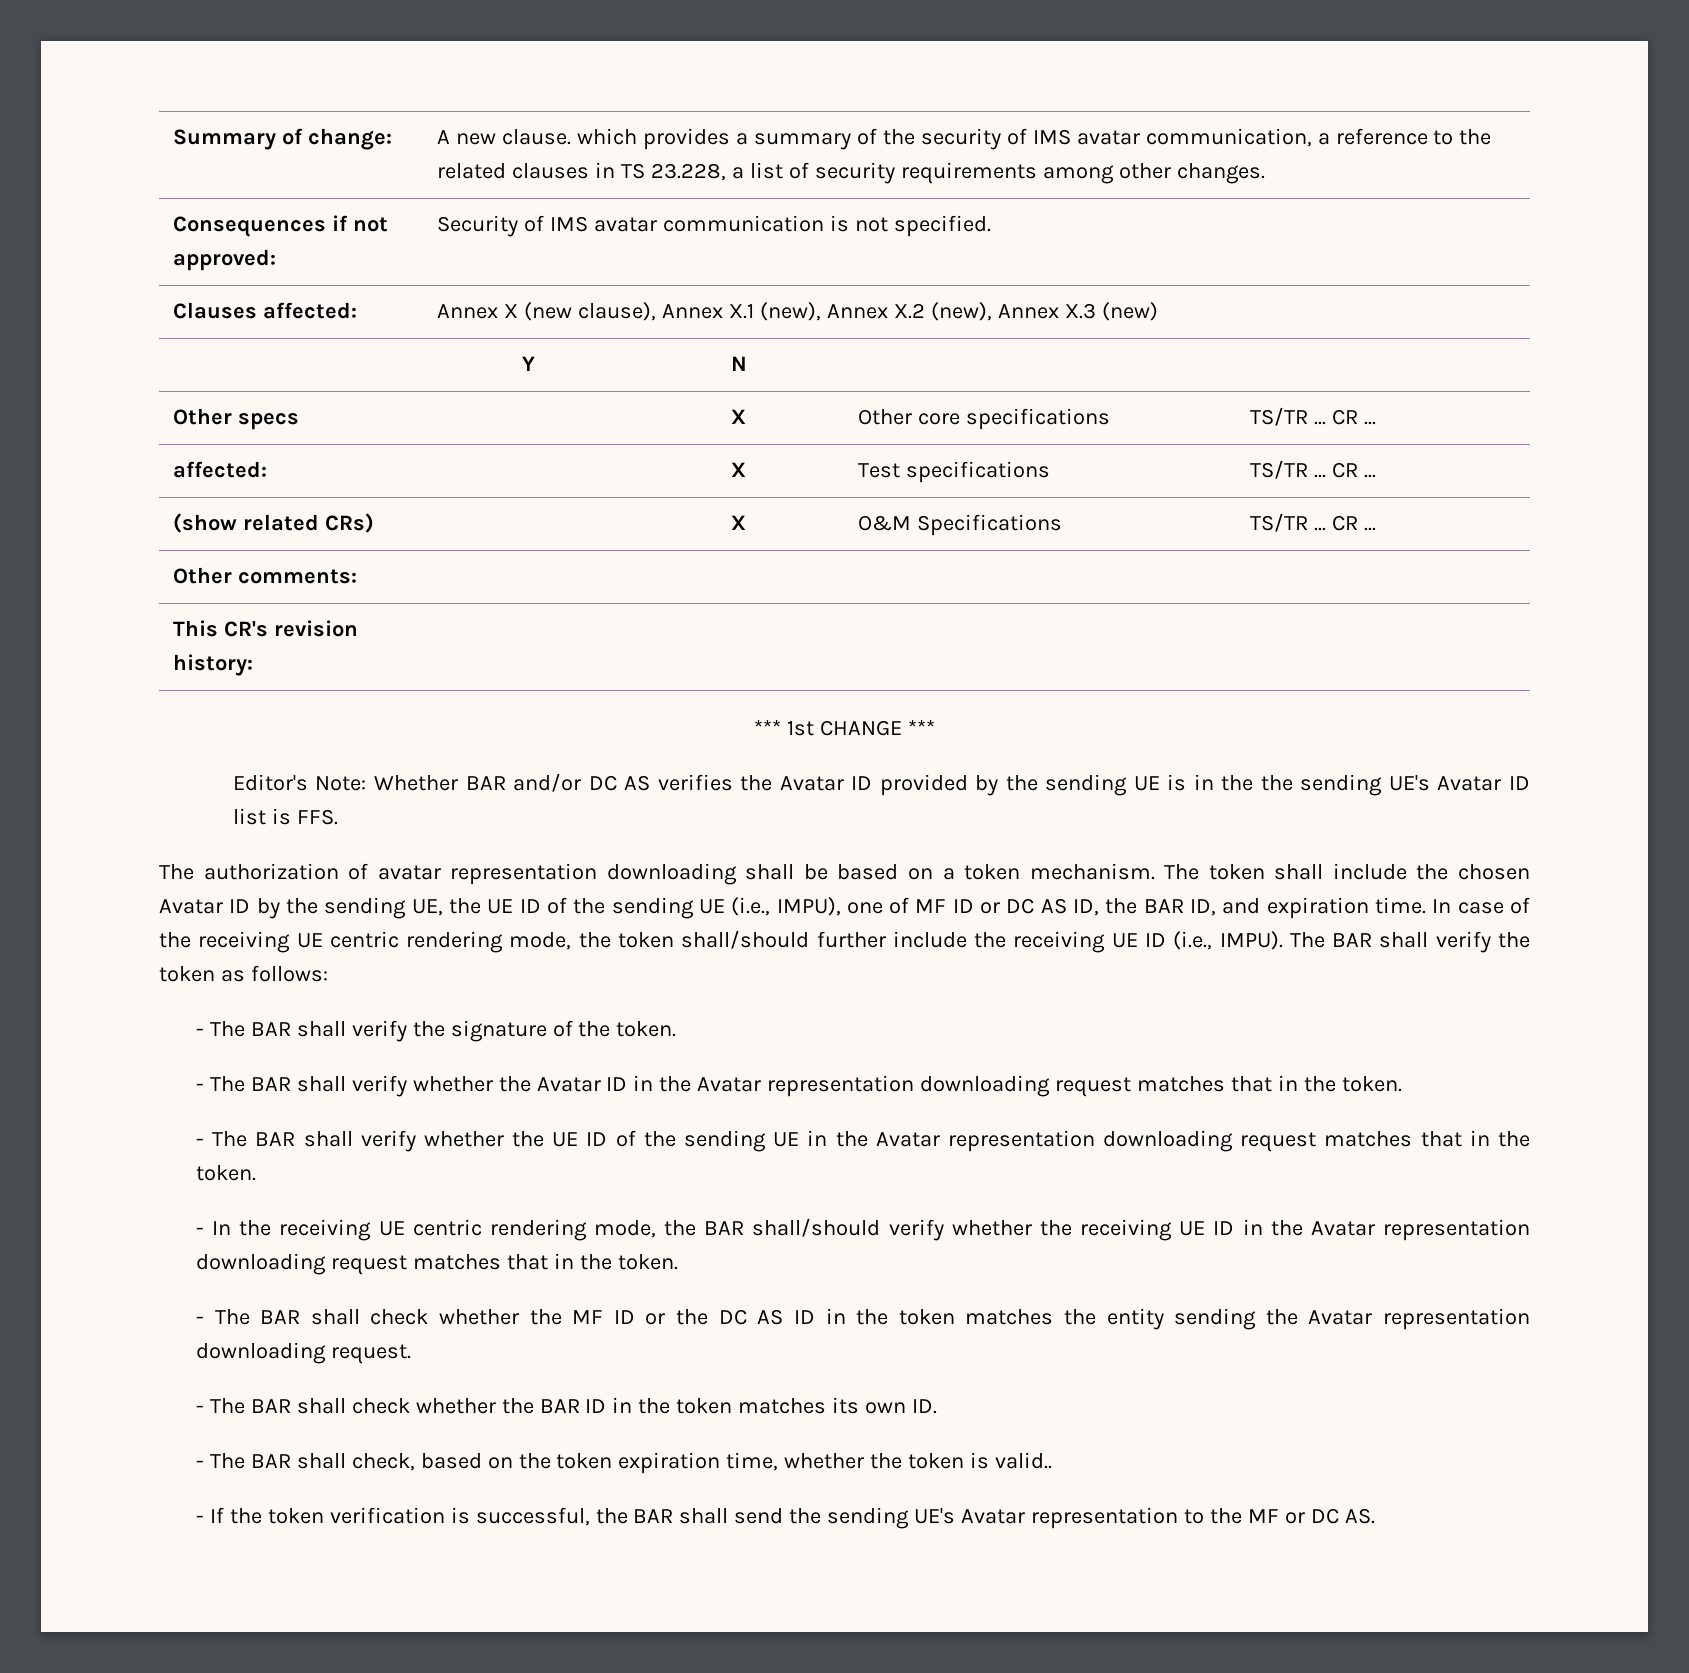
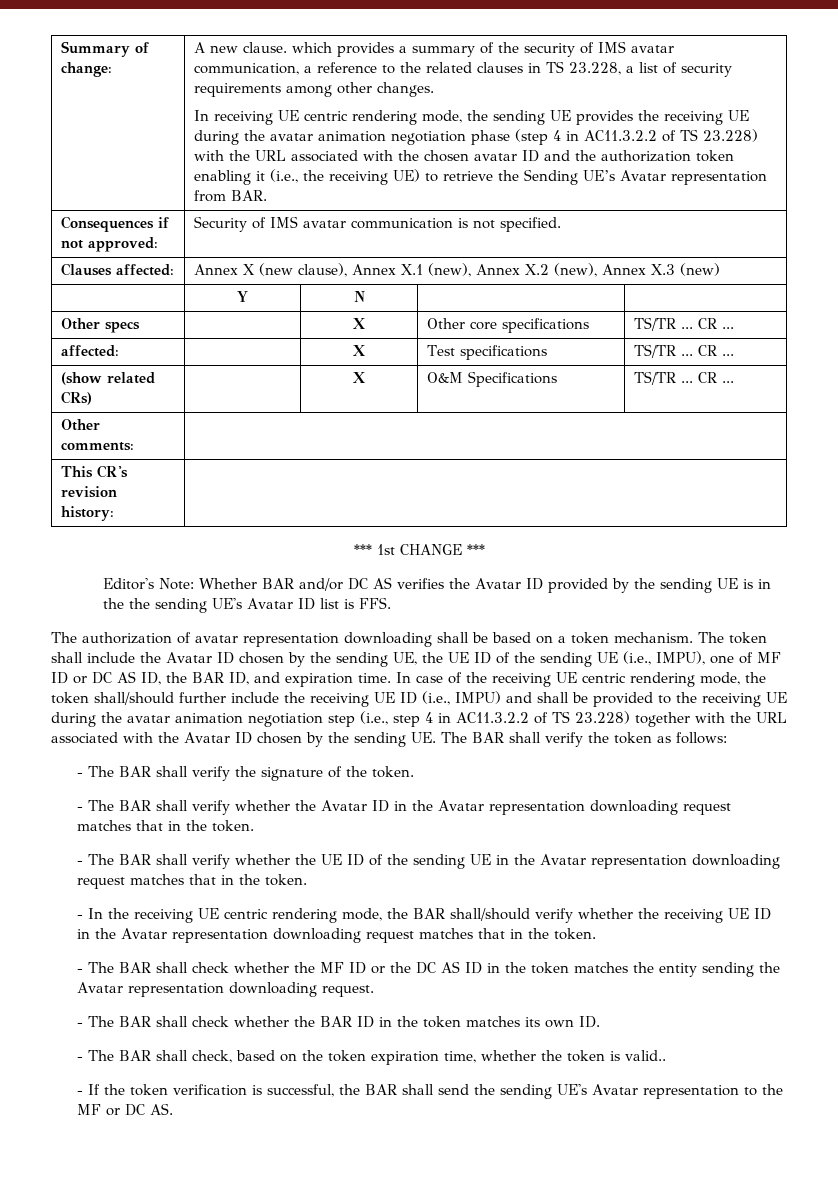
+ In receiving UE centric rendering mode, the sending UE provides the receiving UE during the avatar animation negotiation phase (step 4 in AC11.3.2.2 of TS 23.228) with the URL associated with the chosen avatar ID and the authorization token enabling it (i.e., the receiving UE) to retrieve the Sending UE’s Avatar representation from BAR.
- The token shall include the chosen Avatar ID by the sending UE, the UE ID of the sending UE (i.e., IMPU), one of MF ID or DC AS ID, the BAR ID, and expiration time.
+ The token shall include the Avatar ID chosen by the sending UE, the UE ID of the sending UE (i.e., IMPU), one of MF ID or DC AS ID, the BAR ID, and expiration time.
- In case of the receiving UE centric rendering mode, the token shall/should further include the receiving UE ID (i.e., IMPU). The BAR shall verify the token as follows:
+ In case of the receiving UE centric rendering mode, the token shall/should further include the receiving UE ID (i.e., IMPU) and shall be provided to the receiving UE during the avatar animation negotiation step (i.e., step 4 in AC11.3.2.2 of TS 23.228) together with the URL associated with the Avatar ID chosen by the sending UE. The BAR shall verify the token as follows:

